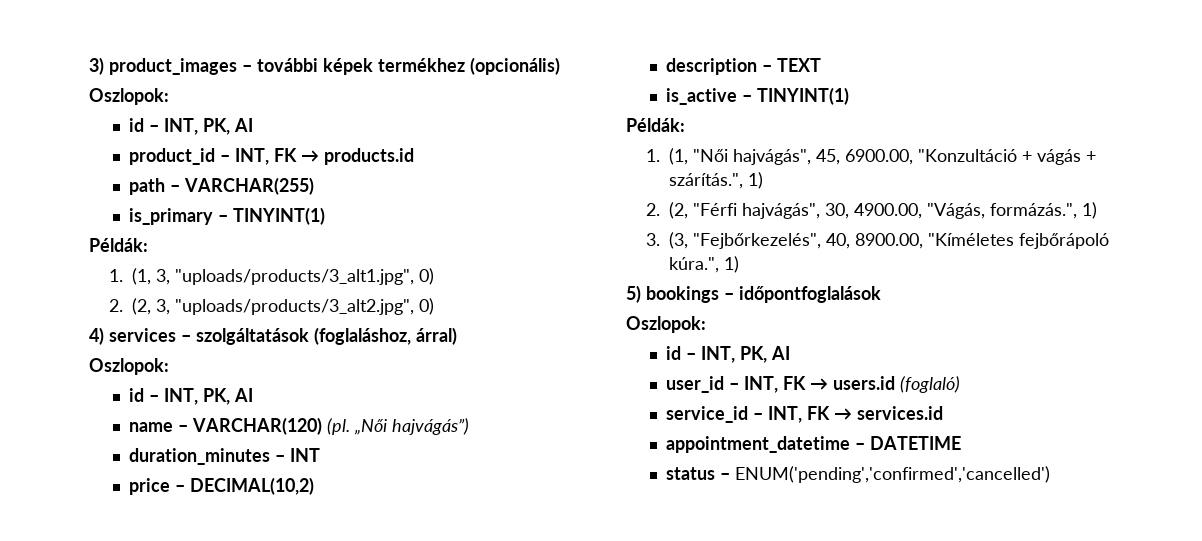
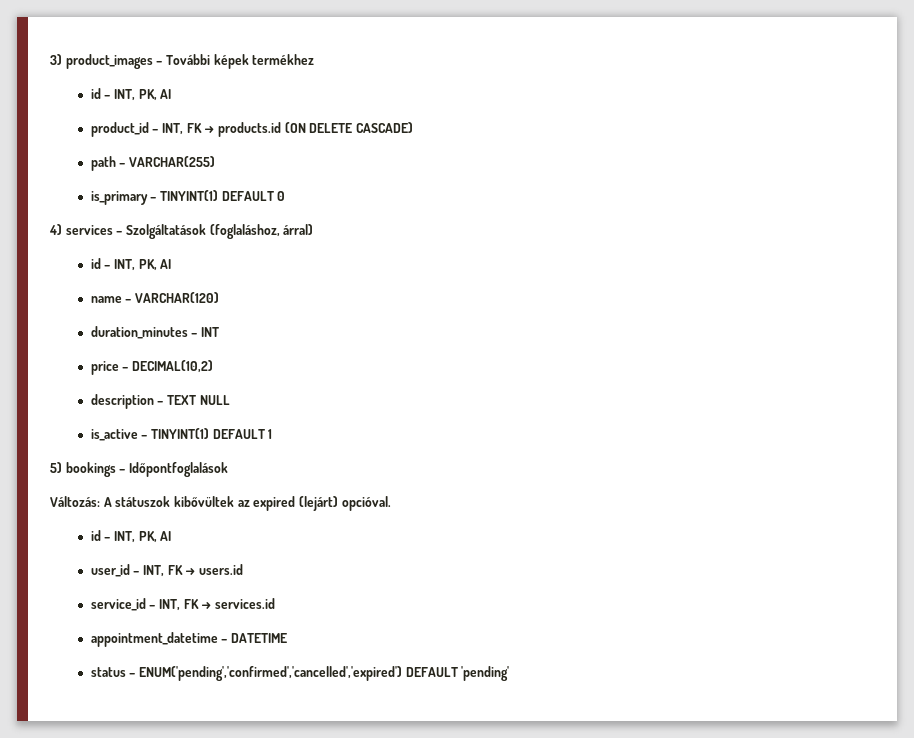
- 3) product_images – további képek termékhez (opcionális)
- Oszlopok:
+ 3) product_images – További képek termékhez
- product_id – INT, FK → products.id
+ product_id – INT, FK → products.id (ON DELETE CASCADE)
- is_primary – TINYINT(1)
- Példák:
- 1. (1, 3, "uploads/products/3_alt1.jpg", 0)
- 2. (2, 3, "uploads/products/3_alt2.jpg", 0)
+ is_primary – TINYINT(1) DEFAULT 0
- 4) services – szolgáltatások (foglaláshoz, árral)
- Oszlopok:
+ 4) services – Szolgáltatások (foglaláshoz, árral)
- name – VARCHAR(120) (pl. „Női hajvágás”)
+ name – VARCHAR(120)
- description – TEXT
+ description – TEXT NULL
- is_active – TINYINT(1)
- Példák:
- 1. (1, "Női hajvágás", 45, 6900.00, "Konzultáció + vágás + szárítás.", 1)
- 2. (2, "Férfi hajvágás", 30, 4900.00, "Vágás, formázás.", 1)
- 3. (3, "Fejbőrkezelés", 40, 8900.00, "Kíméletes fejbőrápoló kúra.", 1)
- 5) bookings – időpontfoglalások
- Oszlopok:
+ is_active – TINYINT(1) DEFAULT 1
+ 5) bookings – Időpontfoglalások
+ Változás: A státuszok kibővültek az expired (lejárt) opcióval.
- user_id – INT, FK → users.id (foglaló)
+ user_id – INT, FK → users.id
- status – ENUM('pending','confirmed','cancelled')
+ status – ENUM('pending','confirmed','cancelled','expired') DEFAULT 'pending'

